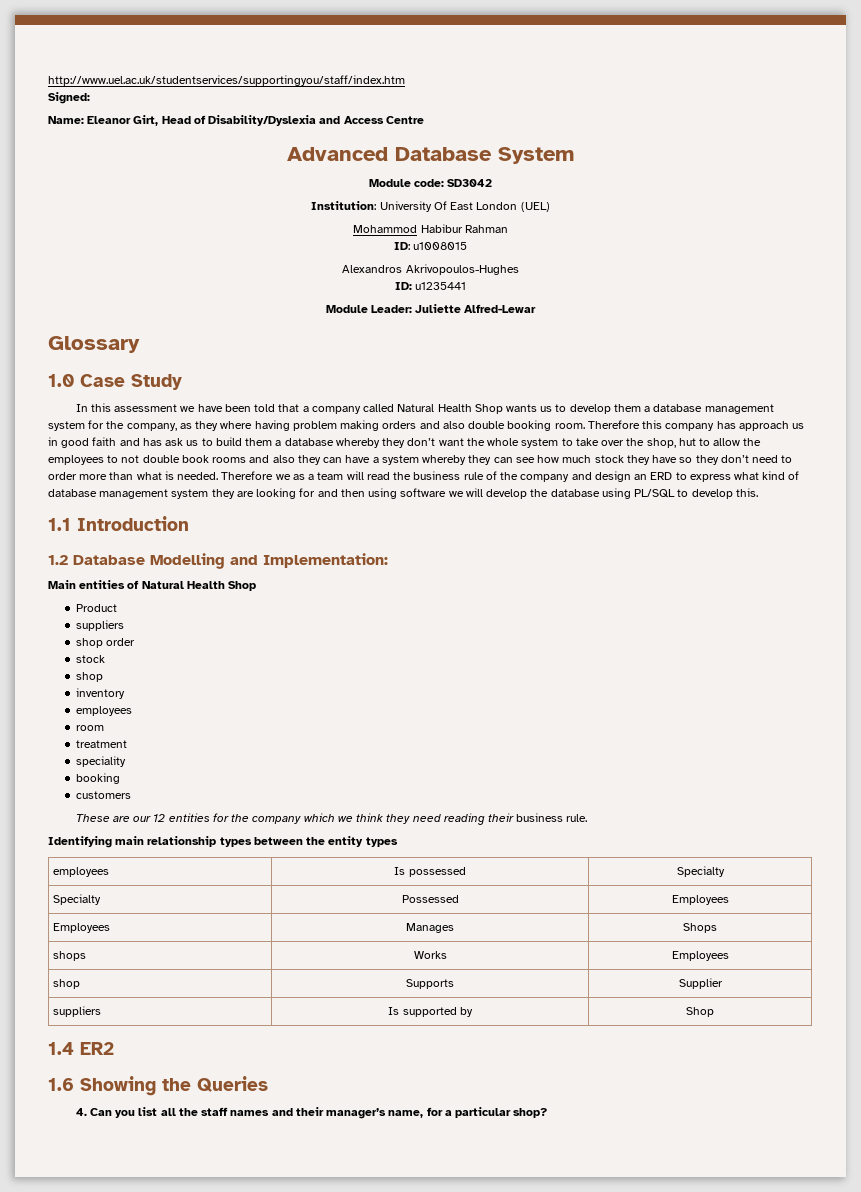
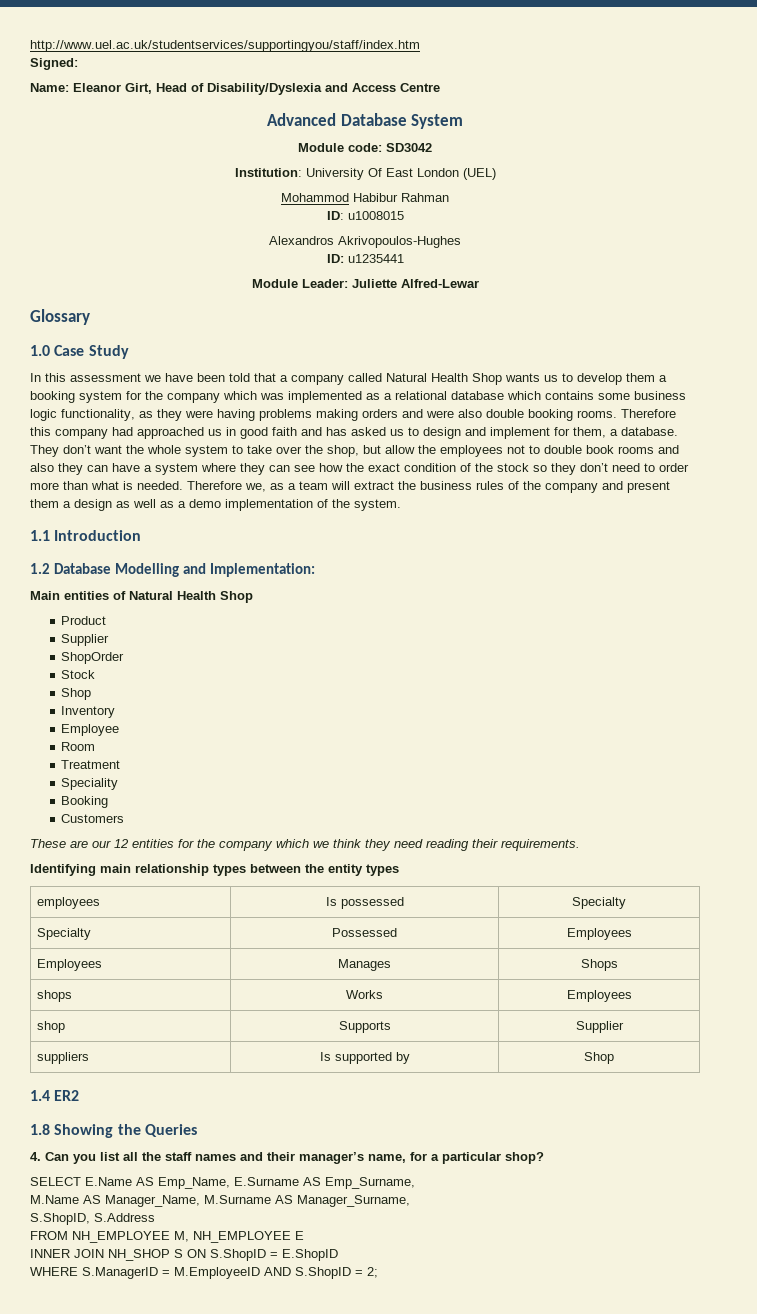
- In this assessment we have been told that a company called Natural Health Shop wants us to develop them a database management system for the company, as they where having problem making orders and also double booking room.
+ In this assessment we have been told that a company called Natural Health Shop wants us to develop them a booking system for the company which was implemented as a relational database which contains some business logic functionality, as they were having problems making orders and were also double booking rooms.
- Therefore this company has approach us in good faith and has ask us to build them a database whereby they don’t want the whole system to take over the shop, hut to allow the employees to not double book rooms and also they can have a system whereby they can see how much stock they have so they don’t need to order more than what is needed.
+ Therefore this company had approached us in good faith and has asked us to design and implement for them, a database. They don’t want the whole system to take over the shop, but allow the employees not to double book rooms and also they can have a system where they can see how the exact condition of the stock so they don’t need to order more than what is needed.
- Therefore we as a team will read the business rule of the company and design an ERD to express what kind of database management system they are looking for and then using software we will develop the database using PL/SQL to develop this.
+ Therefore we, as a team will extract the business rules of the company and present them a design as well as a demo implementation of the system.
  Product
- suppliers
- shop order
- stock
- shop
- inventory
- employees
- room
- treatment
- speciality
- booking
- customers
+ Supplier
+ ShopOrder
+ Stock
+ Shop
+ Inventory
+ Employee
+ Room
+ Treatment
+ Speciality
+ Booking
+ Customers
- These are our 12 entities for the company which we think they need reading their business rule.
+ These are our 12 entities for the company which we think they need reading their requirements.
- 1.6 Showing the Queries
+ 1.8 Showing the Queries
+ SELECT E.Name AS Emp_Name, E.Surname AS Emp_Surname,
+ M.Name AS Manager_Name, M.Surname AS Manager_Surname,
+ S.ShopID, S.Address
+ FROM NH_EMPLOYEE M, NH_EMPLOYEE E
+ INNER JOIN NH_SHOP S ON S.ShopID = E.ShopID
+ WHERE S.ManagerID = M.EmployeeID AND S.ShopID = 2;

